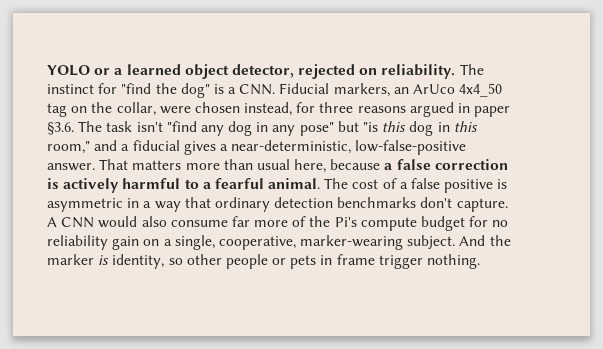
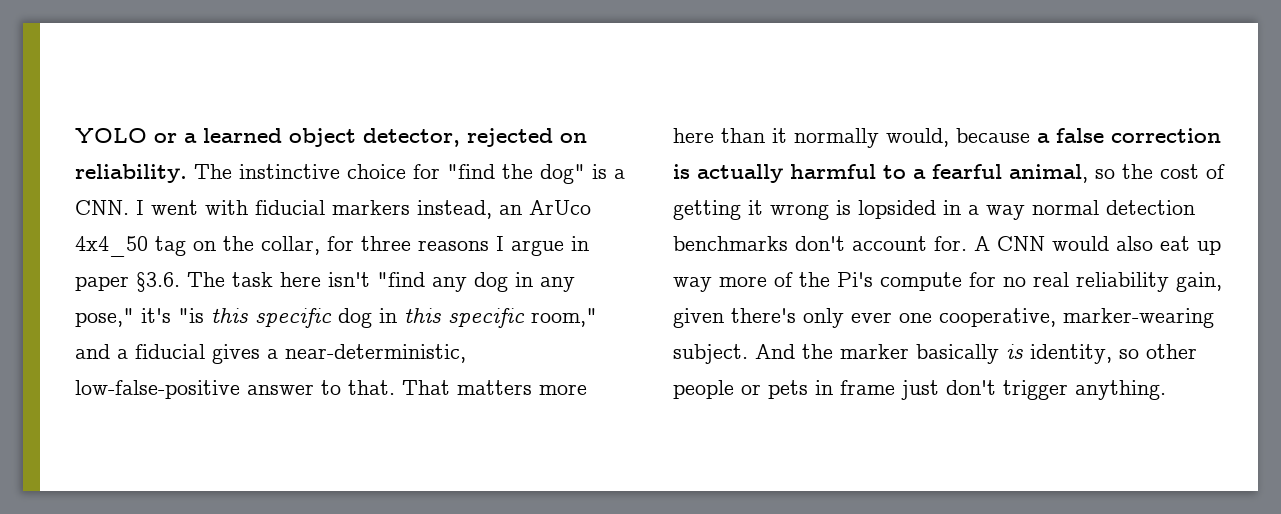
- The instinct for "find the dog" is a CNN. Fiducial markers, an ArUco 4x4_50 tag on the collar, were chosen instead, for three reasons argued in paper §3.6. The task isn't "find any dog in any pose" but "is this dog in this room," and a fiducial gives a near-deterministic, low-false-positive answer. That matters more than usual here, because a false correction is actively harmful to a fearful animal. The cost of a false positive is asymmetric in a way that ordinary detection benchmarks don't capture.
+ The instinctive choice for "find the dog" is a CNN. I went with fiducial markers instead, an ArUco 4x4_50 tag on the collar, for three reasons I argue in paper §3.6. The task here isn't "find any dog in any pose," it's "is this specific dog in this specific room," and a fiducial gives a near-deterministic, low-false-positive answer to that. That matters more here than it normally would, because a false correction is actually harmful to a fearful animal, so the cost of getting it wrong is lopsided in a way normal detection benchmarks don't account for.
- A CNN would also consume far more of the Pi's compute budget for no reliability gain on a single, cooperative, marker-wearing subject.
+ A CNN would also eat up way more of the Pi's compute for no real reliability gain, given there's only ever one cooperative, marker-wearing subject.
- And the marker is identity, so other people or pets in frame trigger nothing.
+ And the marker basically is identity, so other people or pets in frame just don't trigger anything.

